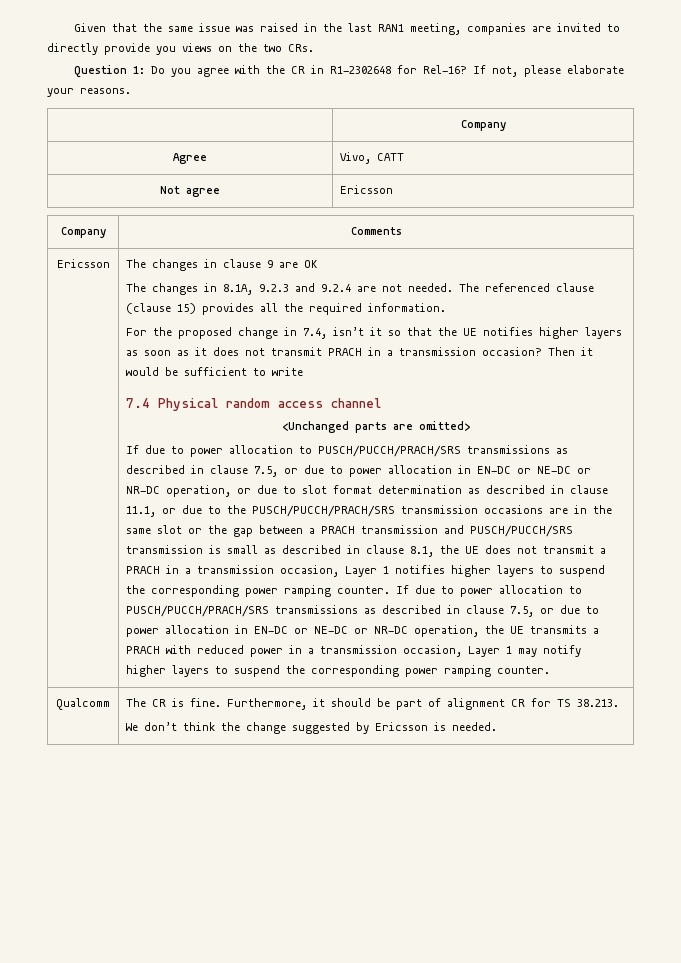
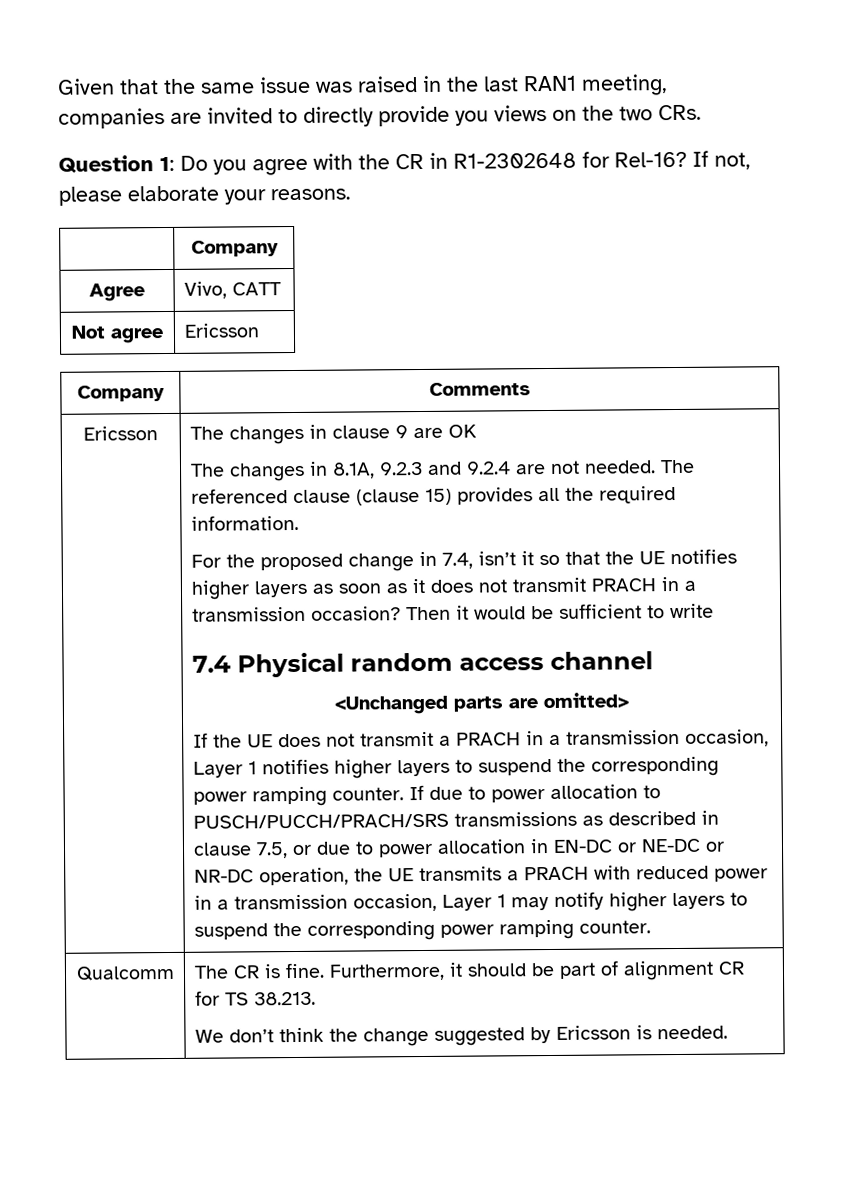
- If due to power allocation to PUSCH/PUCCH/PRACH/SRS transmissions as described in clause 7.5, or due to power allocation in EN-DC or NE-DC or NR-DC operation, or due to slot format determination as described in clause 11.1, or due to the PUSCH/PUCCH/PRACH/SRS transmission occasions are in the same slot or the gap between a PRACH transmission and PUSCH/PUCCH/SRS transmission is small as described in clause 8.1, the UE does not transmit a PRACH in a transmission occasion, Layer 1 notifies higher layers to suspend the corresponding power ramping counter.
+ If the UE does not transmit a PRACH in a transmission occasion, Layer 1 notifies higher layers to suspend the corresponding power ramping counter.

